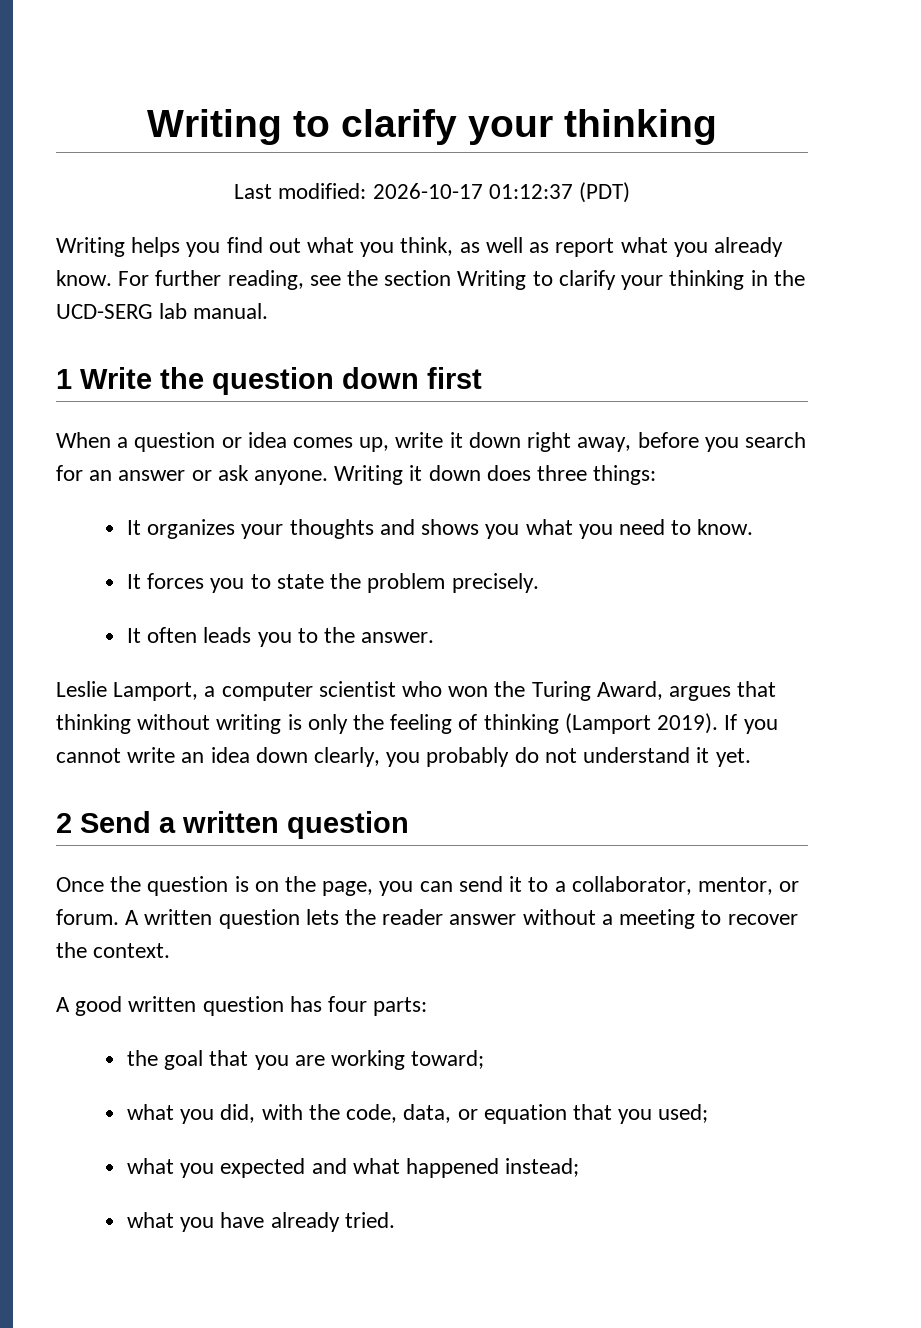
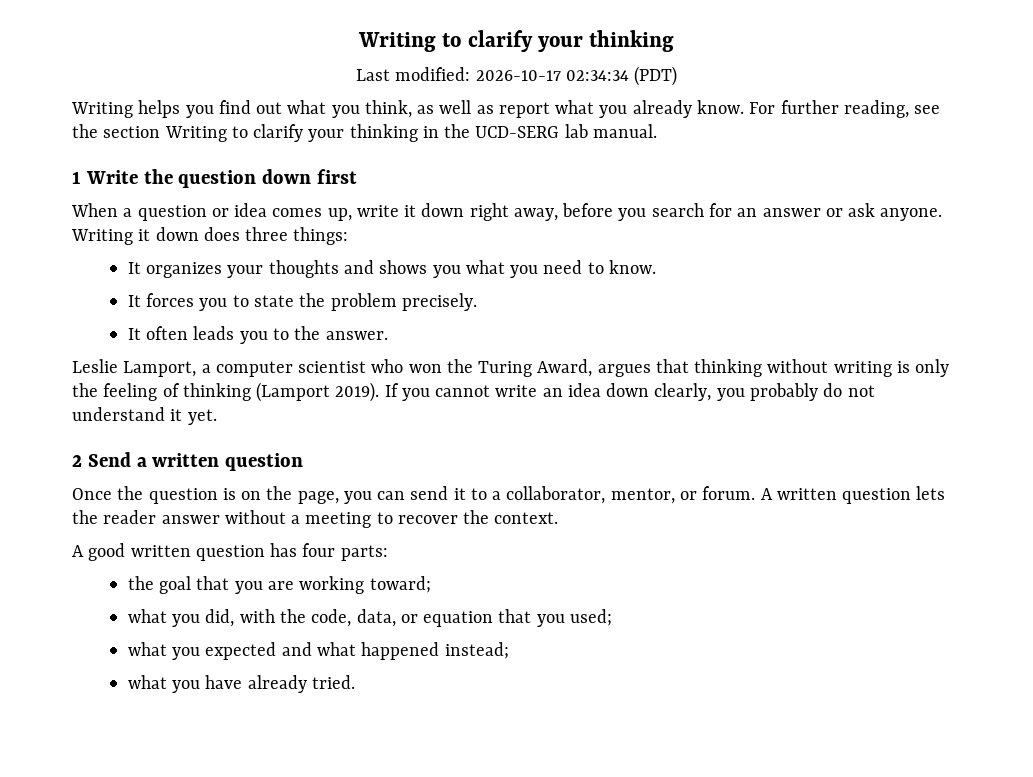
- Last modified: 2026-10-17 01:12:37 (PDT)
+ Last modified: 2026-10-17 02:34:34 (PDT)

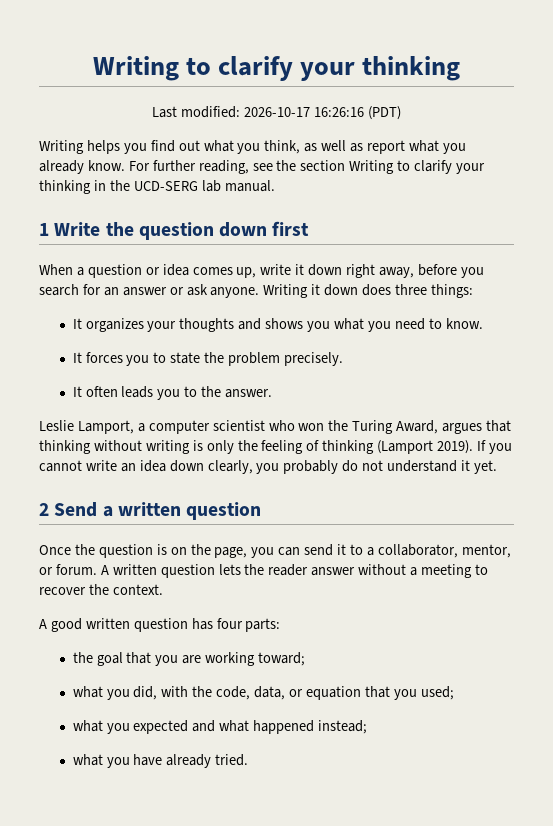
- Last modified: 2026-10-17 02:34:34 (PDT)
+ Last modified: 2026-10-17 16:26:16 (PDT)

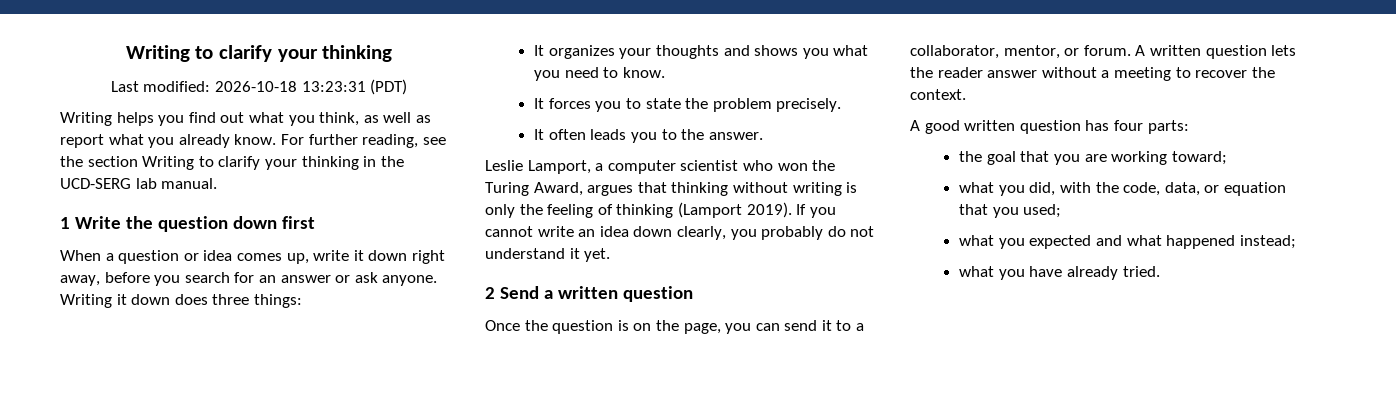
- Last modified: 2026-10-17 16:26:16 (PDT)
+ Last modified: 2026-10-18 13:23:31 (PDT)

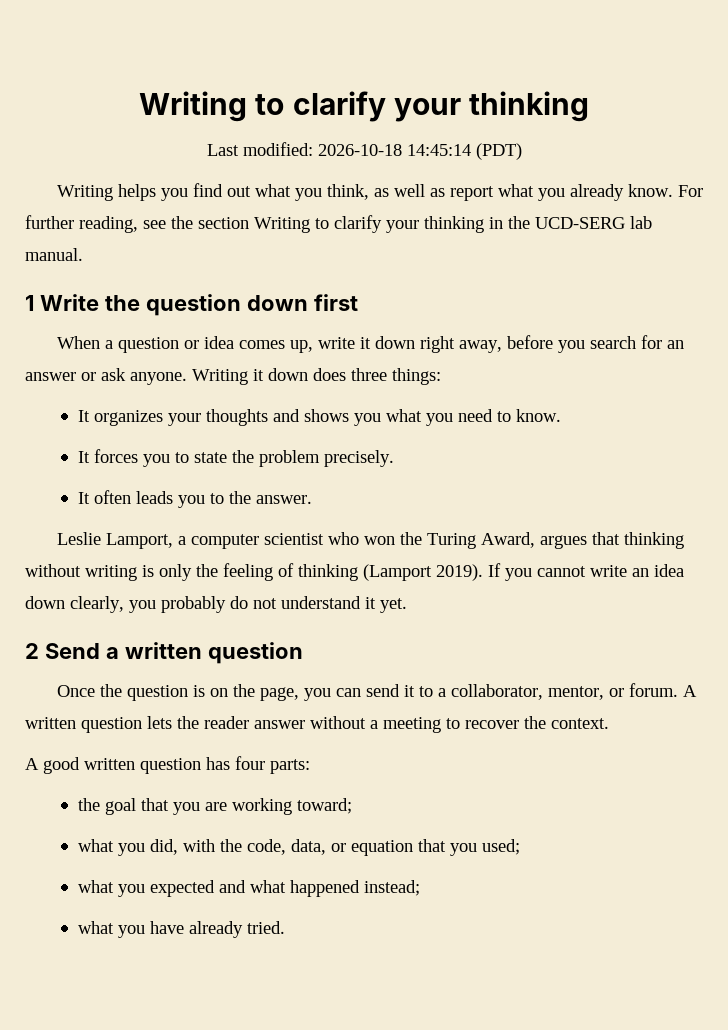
- Last modified: 2026-10-18 13:23:31 (PDT)
+ Last modified: 2026-10-18 14:45:14 (PDT)

